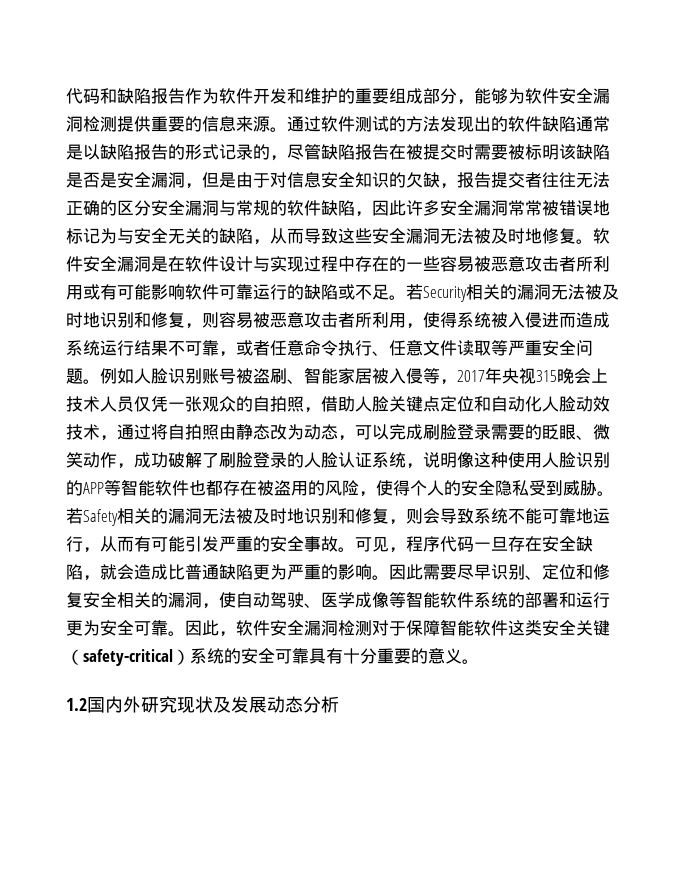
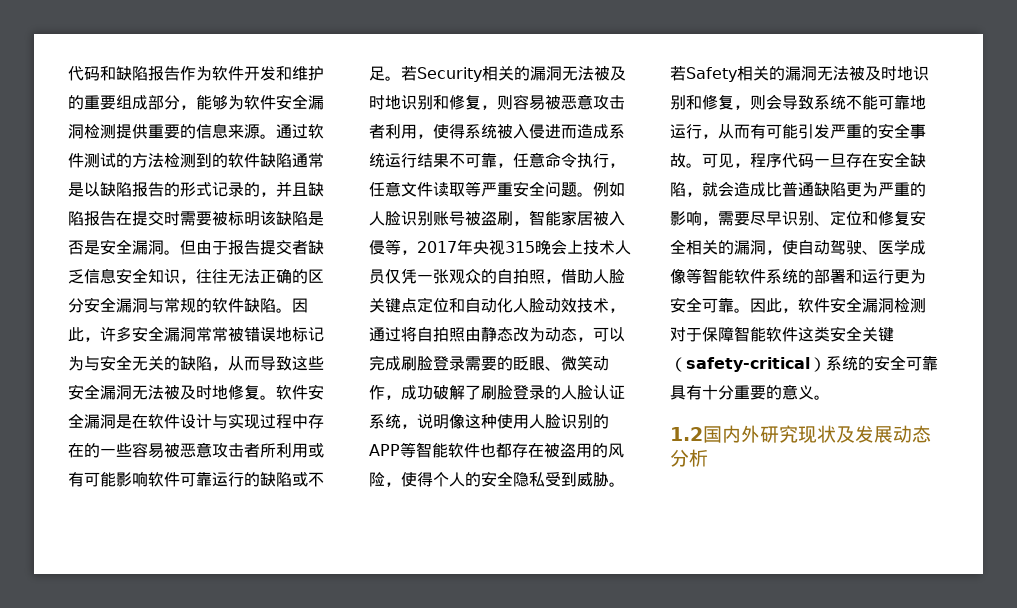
- 通过软件测试的方法发现出的软件缺陷通常是以缺陷报告的形式记录的，尽管缺陷报告在被提交时需要被标明该缺陷是否是安全漏洞，但是由于对信息安全知识的欠缺，报告提交者往往无法正确的区分安全漏洞与常规的软件缺陷，因此许多安全漏洞常常被错误地标记为与安全无关的缺陷，从而导致这些安全漏洞无法被及时地修复。
+ 通过软件测试的方法检测到的软件缺陷通常是以缺陷报告的形式记录的，并且缺陷报告在提交时需要被标明该缺陷是否是安全漏洞。但由于报告提交者缺乏信息安全知识，往往无法正确的区分安全漏洞与常规的软件缺陷。因此，许多安全漏洞常常被错误地标记为与安全无关的缺陷，从而导致这些安全漏洞无法被及时地修复。
- 若Security相关的漏洞无法被及时地识别和修复，则容易被恶意攻击者所利用，使得系统被入侵进而造成系统运行结果不可靠，或者任意命令执行、任意文件读取等严重安全问题。
+ 若Security相关的漏洞无法被及时地识别和修复，则容易被恶意攻击者利用，使得系统被入侵进而造成系统运行结果不可靠，任意命令执行，任意文件读取等严重安全问题。
- 例如人脸识别账号被盗刷、智能家居被入侵等，2017年央视315晚会上技术人员仅凭一张观众的自拍照，借助人脸关键点定位和自动化人脸动效技术，通过将自拍照由静态改为动态，可以完成刷脸登录需要的眨眼、微笑动作，成功破解了刷脸登录的人脸认证系统，说明像这种使用人脸识别的APP等智能软件也都存在被盗用的风险，使得个人的安全隐私受到威胁。
+ 例如人脸识别账号被盗刷，智能家居被入侵等，2017年央视315晚会上技术人员仅凭一张观众的自拍照，借助人脸关键点定位和自动化人脸动效技术，通过将自拍照由静态改为动态，可以完成刷脸登录需要的眨眼、微笑动作，成功破解了刷脸登录的人脸认证系统，说明像这种使用人脸识别的APP等智能软件也都存在被盗用的风险，使得个人的安全隐私受到威胁。
- 可见，程序代码一旦存在安全缺陷，就会造成比普通缺陷更为严重的影响。因此需要尽早识别、定位和修复安全相关的漏洞，使自动驾驶、医学成像等智能软件系统的部署和运行更为安全可靠。
+ 可见，程序代码一旦存在安全缺陷，就会造成比普通缺陷更为严重的影响，需要尽早识别、定位和修复安全相关的漏洞，使自动驾驶、医学成像等智能软件系统的部署和运行更为安全可靠。

